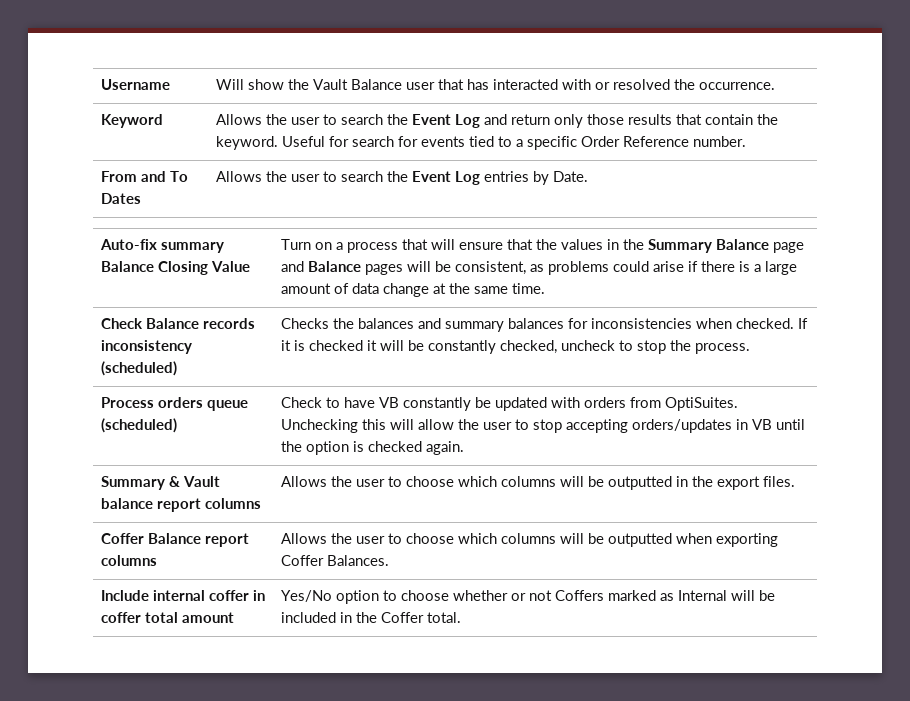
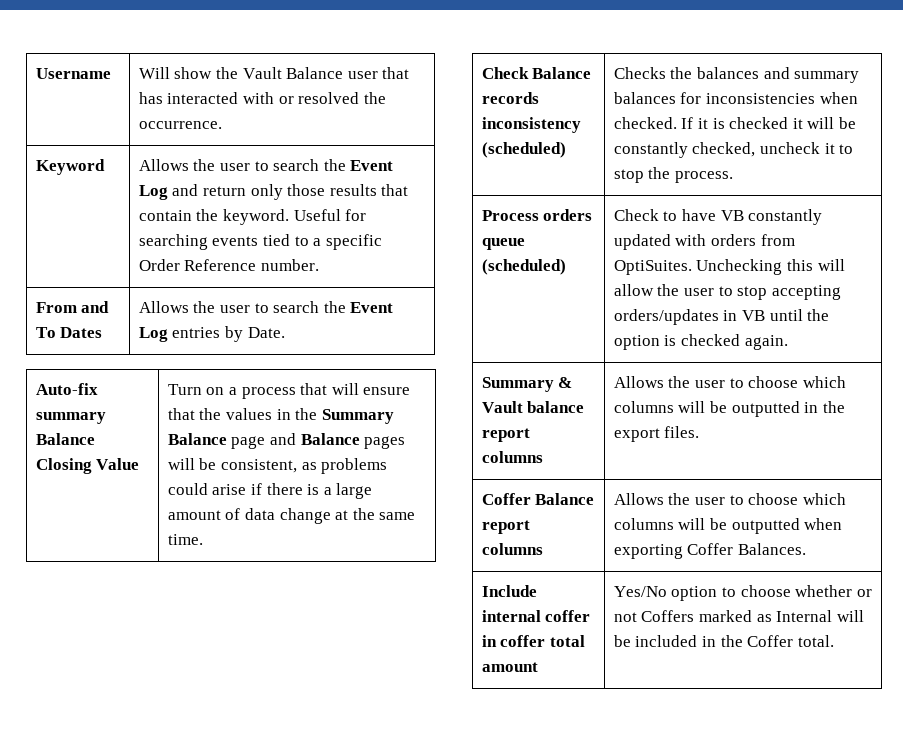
- Keyword | Allows the user to search the Event Log and return only those results that contain the keyword. Useful for search for events tied to a specific Order Reference number.
+ Keyword | Allows the user to search the Event Log and return only those results that contain the keyword. Useful for searching events tied to a specific Order Reference number.
- Check Balance records inconsistency (scheduled) | Checks the balances and summary balances for inconsistencies when checked. If it is checked it will be constantly checked, uncheck to stop the process.
+ Check Balance records inconsistency (scheduled) | Checks the balances and summary balances for inconsistencies when checked. If it is checked it will be constantly checked, uncheck it to stop the process.
- Process orders queue (scheduled) | Check to have VB constantly be updated with orders from OptiSuites. Unchecking this will allow the user to stop accepting orders/updates in VB until the option is checked again.
+ Process orders queue (scheduled) | Check to have VB constantly updated with orders from OptiSuites. Unchecking this will allow the user to stop accepting orders/updates in VB until the option is checked again.

